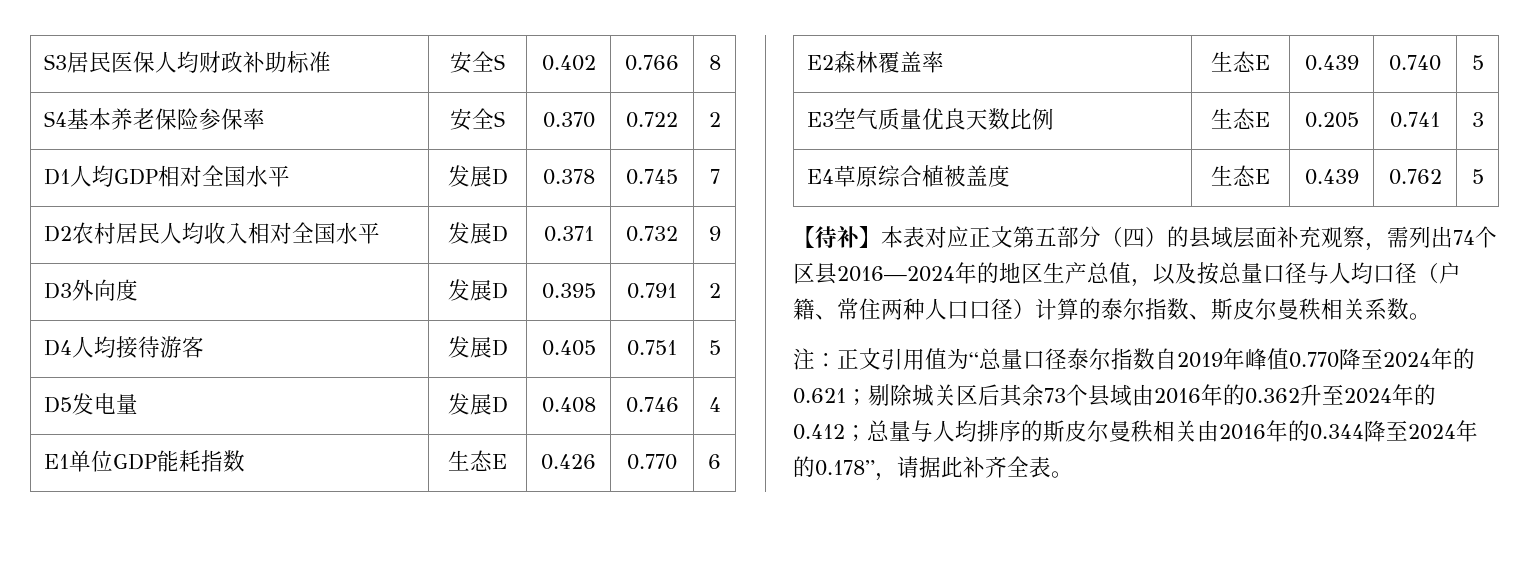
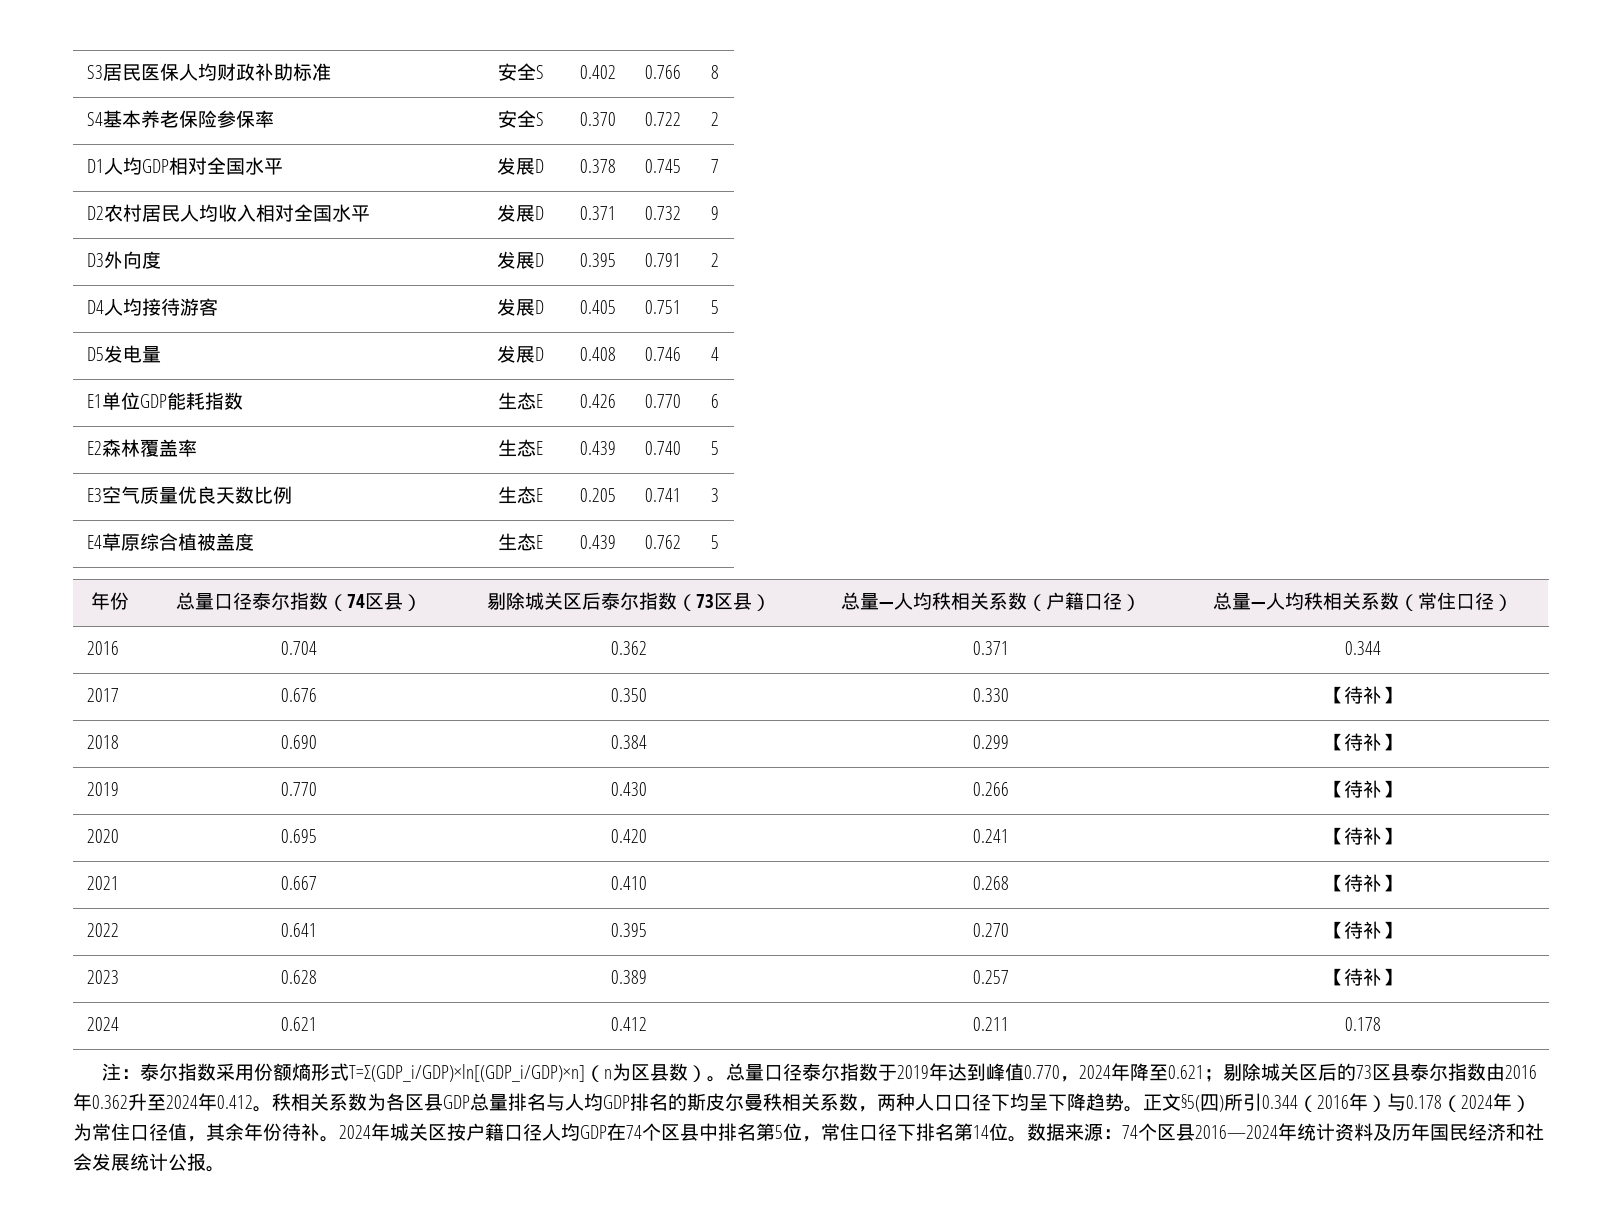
- 【待补】本表对应正文第五部分（四）的县域层面补充观察，需列出74个区县2016—2024年的地区生产总值，以及按总量口径与人均口径（户籍、常住两种人口口径）计算的泰尔指数、斯皮尔曼秩相关系数。
- 注：正文引用值为“总量口径泰尔指数自2019年峰值0.770降至2024年的0.621；剔除城关区后其余73个县域由2016年的0.362升至2024年的0.412；总量与人均排序的斯皮尔曼秩相关由2016年的0.344降至2024年的0.178”，请据此补齐全表。
+ 年份 | 总量口径泰尔指数（74区县） | 剔除城关区后泰尔指数（73区县） | 总量—人均秩相关系数（户籍口径） | 总量—人均秩相关系数（常住口径）
+ 2016 | 0.704 | 0.362 | 0.371 | 0.344
+ 2017 | 0.676 | 0.350 | 0.330 | 【待补】
+ 2018 | 0.690 | 0.384 | 0.299 | 【待补】
+ 2019 | 0.770 | 0.430 | 0.266 | 【待补】
+ 2020 | 0.695 | 0.420 | 0.241 | 【待补】
+ 2021 | 0.667 | 0.410 | 0.268 | 【待补】
+ 2022 | 0.641 | 0.395 | 0.270 | 【待补】
+ 2023 | 0.628 | 0.389 | 0.257 | 【待补】
+ 2024 | 0.621 | 0.412 | 0.211 | 0.178
+ 注：泰尔指数采用份额熵形式T=Σ(GDP_i/GDP)×ln[(GDP_i/GDP)×n]（n为区县数）。总量口径泰尔指数于2019年达到峰值0.770，2024年降至0.621；剔除城关区后的73区县泰尔指数由2016年0.362升至2024年0.412。秩相关系数为各区县GDP总量排名与人均GDP排名的斯皮尔曼秩相关系数，两种人口口径下均呈下降趋势。正文§5(四)所引0.344（2016年）与0.178（2024年）为常住口径值，其余年份待补。2024年城关区按户籍口径人均GDP在74个区县中排名第5位，常住口径下排名第14位。数据来源：74个区县2016—2024年统计资料及历年国民经济和社会发展统计公报。

